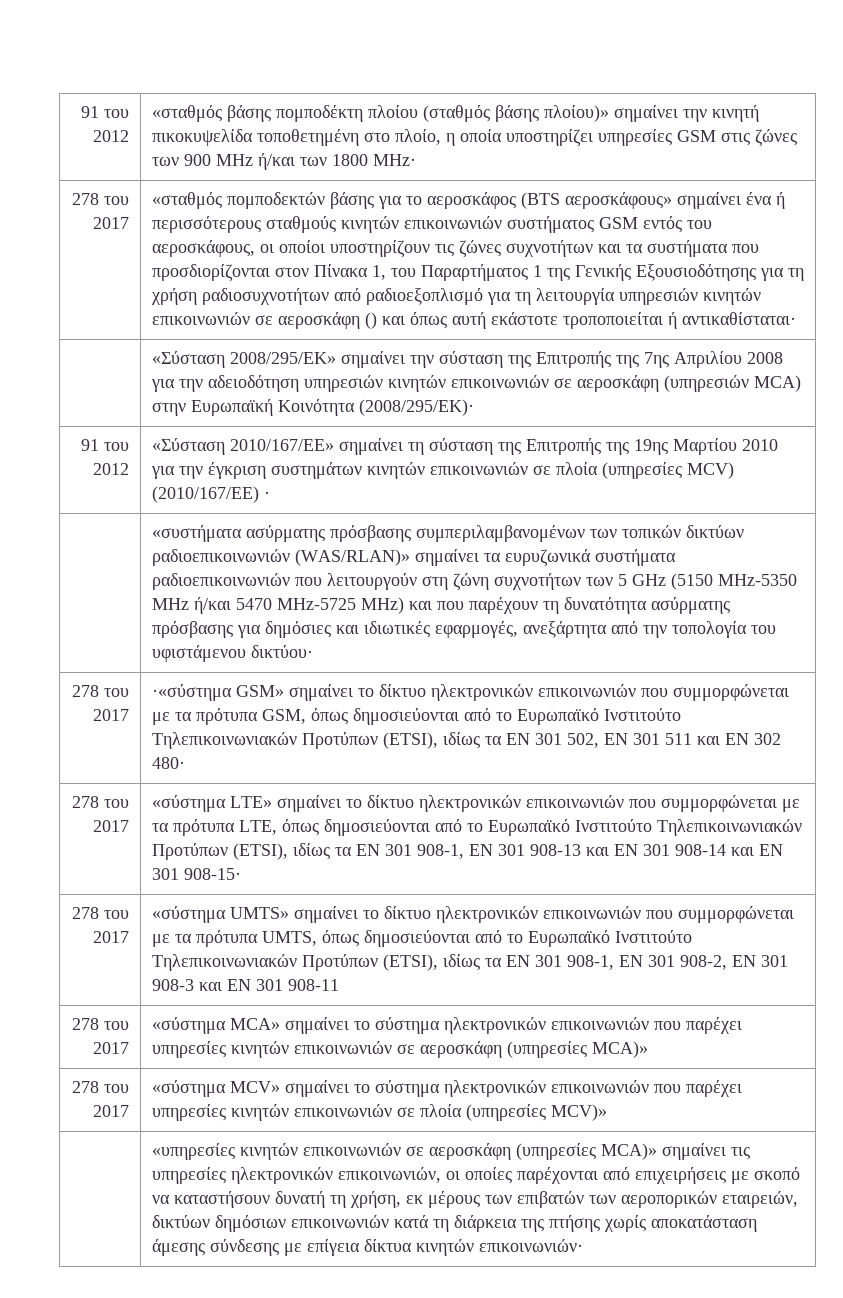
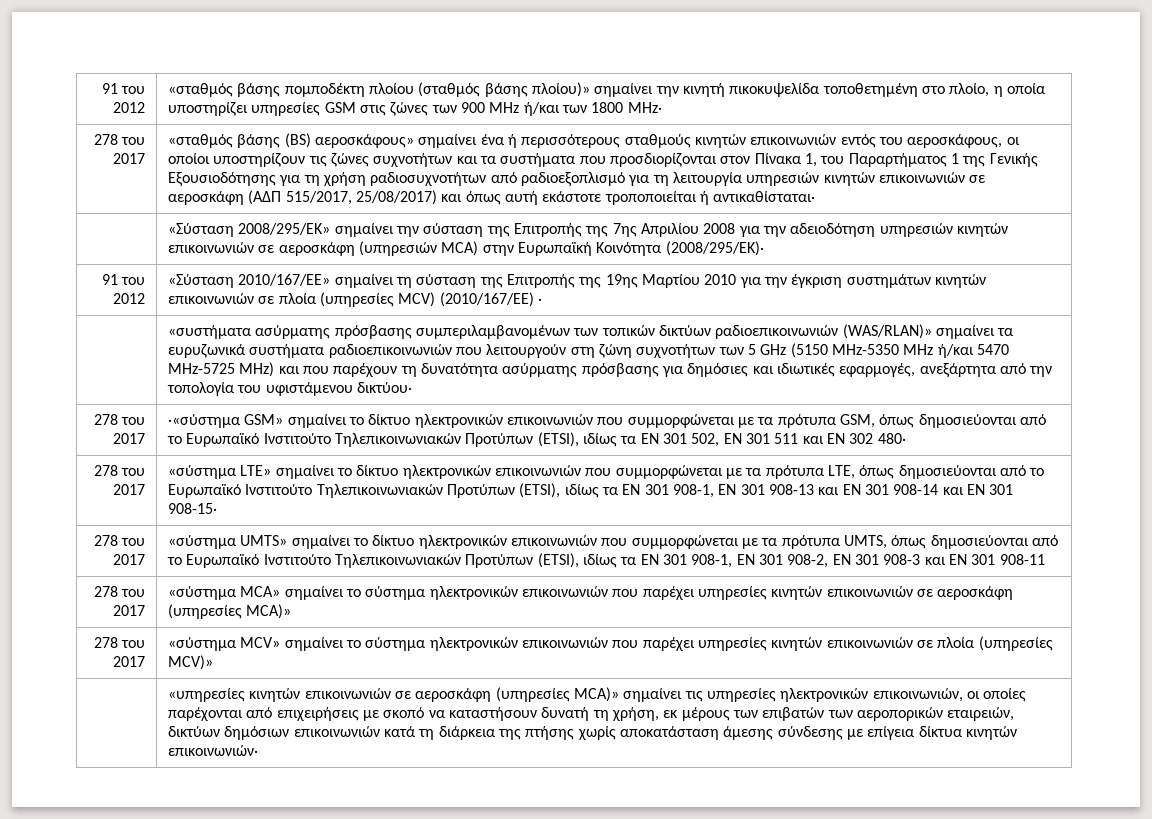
- «σταθμός πομποδεκτών βάσης για το αεροσκάφος (BTS αεροσκάφους» σημαίνει ένα ή περισσότερους σταθμούς κινητών επικοινωνιών συστήματος GSM εντός του αεροσκάφους, οι οποίοι υποστηρίζουν τις ζώνες συχνοτήτων και τα συστήματα που προσδιορίζονται στον Πίνακα 1, του Παραρτήματος 1 της Γενικής Εξουσιοδότησης για τη χρήση ραδιοσυχνοτήτων από ραδιοεξοπλισμό για τη λειτουργία υπηρεσιών κινητών επικοινωνιών σε αεροσκάφη () και όπως αυτή εκάστοτε τροποποιείται ή αντικαθίσταται·
+ «σταθμός βάσης (BS) αεροσκάφους» σημαίνει ένα ή περισσότερους σταθμούς κινητών επικοινωνιών εντός του αεροσκάφους, οι οποίοι υποστηρίζουν τις ζώνες συχνοτήτων και τα συστήματα που προσδιορίζονται στον Πίνακα 1, του Παραρτήματος 1 της Γενικής Εξουσιοδότησης για τη χρήση ραδιοσυχνοτήτων από ραδιοεξοπλισμό για τη λειτουργία υπηρεσιών κινητών επικοινωνιών σε αεροσκάφη (ΑΔΠ 515/2017, 25/08/2017) και όπως αυτή εκάστοτε τροποποιείται ή αντικαθίσταται·

